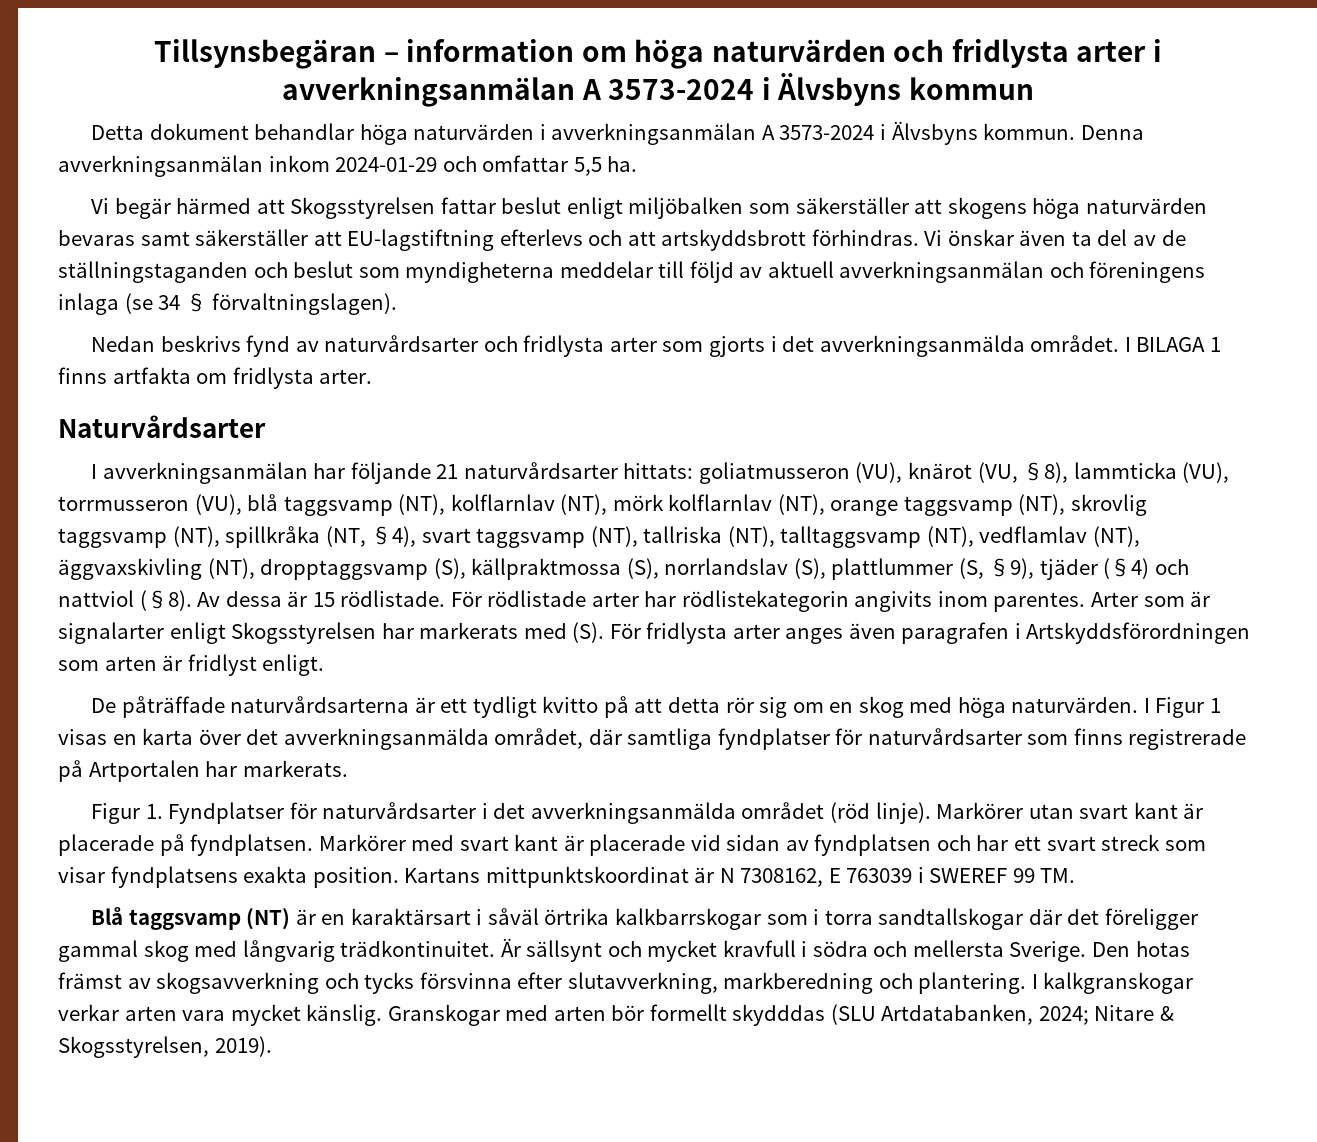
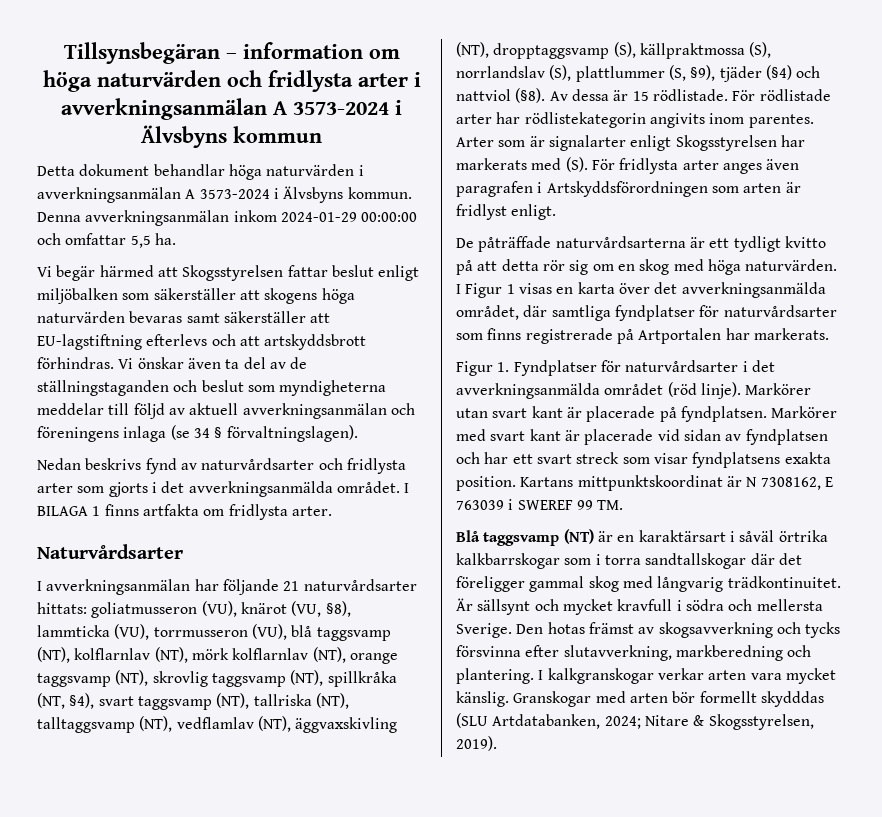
- Denna avverkningsanmälan inkom 2024-01-29 och omfattar 5,5 ha.
+ Denna avverkningsanmälan inkom 2024-01-29 00:00:00 och omfattar 5,5 ha.

